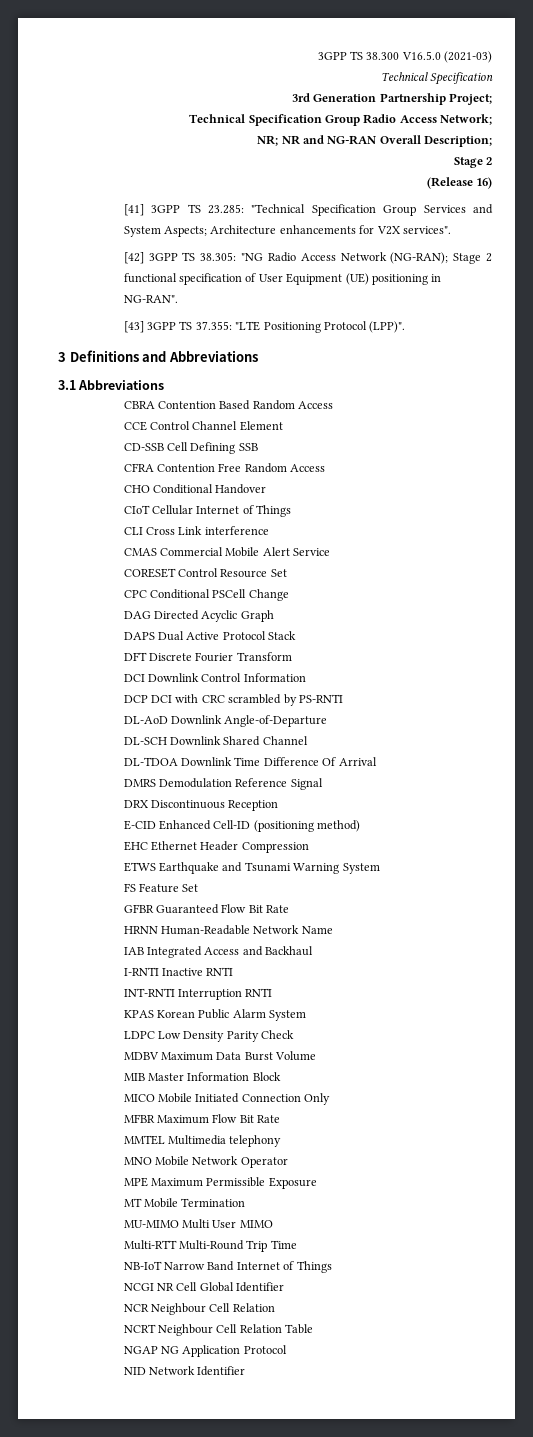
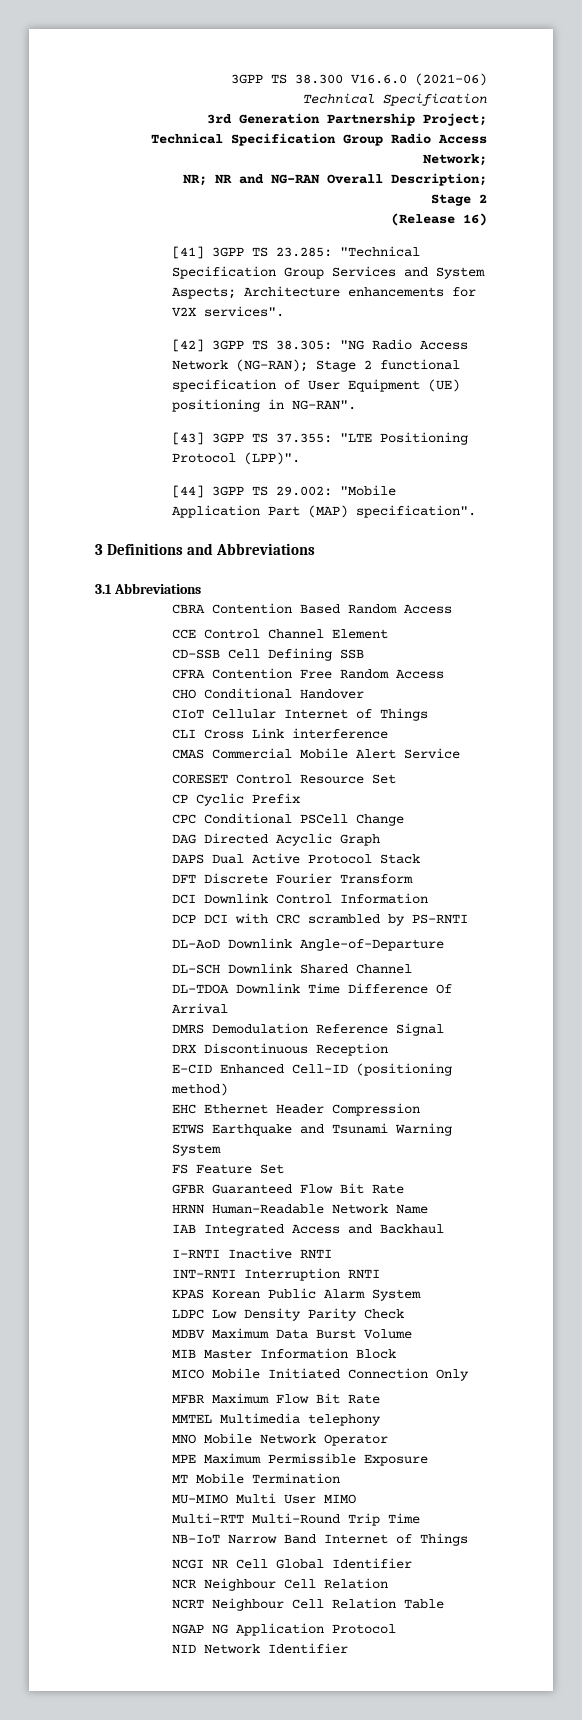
- 3GPP TS 38.300 V16.5.0 (2021-03)
+ 3GPP TS 38.300 V16.6.0 (2021-06)
+ [44] 3GPP TS 29.002: "Mobile Application Part (MAP) specification".
+ CP Cyclic Prefix

